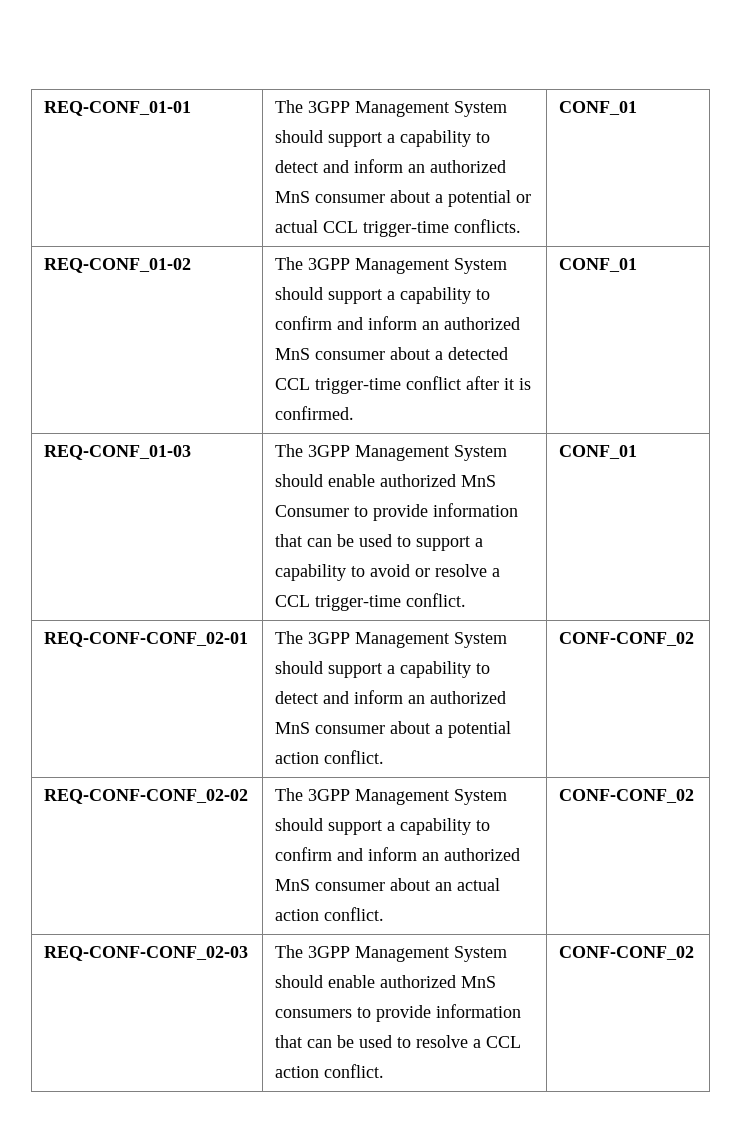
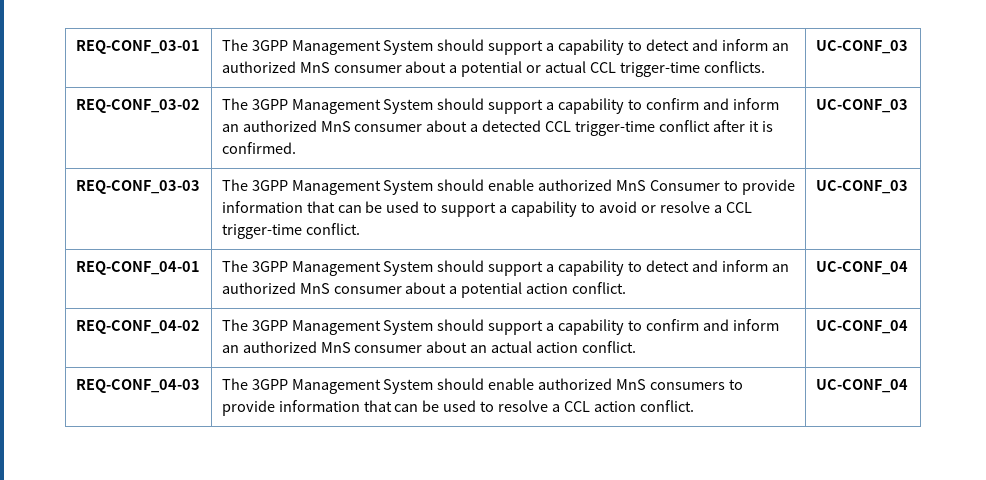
- REQ-CONF_01-01 | The 3GPP Management System should support a capability to detect and inform an authorized MnS consumer about a potential or actual CCL trigger-time conflicts. | CONF_01
- REQ-CONF_01-02 | The 3GPP Management System should support a capability to confirm and inform an authorized MnS consumer about a detected CCL trigger-time conflict after it is confirmed. | CONF_01
- REQ-CONF_01-03 | The 3GPP Management System should enable authorized MnS Consumer to provide information that can be used to support a capability to avoid or resolve a CCL trigger-time conflict. | CONF_01
- REQ-CONF-CONF_02-01 | The 3GPP Management System should support a capability to detect and inform an authorized MnS consumer about a potential action conflict. | CONF-CONF_02
- REQ-CONF-CONF_02-02 | The 3GPP Management System should support a capability to confirm and inform an authorized MnS consumer about an actual action conflict. | CONF-CONF_02
- REQ-CONF-CONF_02-03 | The 3GPP Management System should enable authorized MnS consumers to provide information that can be used to resolve a CCL action conflict. | CONF-CONF_02
+ REQ-CONF_03-01 | The 3GPP Management System should support a capability to detect and inform an authorized MnS consumer about a potential or actual CCL trigger-time conflicts. | UC-CONF_03
+ REQ-CONF_03-02 | The 3GPP Management System should support a capability to confirm and inform an authorized MnS consumer about a detected CCL trigger-time conflict after it is confirmed. | UC-CONF_03
+ REQ-CONF_03-03 | The 3GPP Management System should enable authorized MnS Consumer to provide information that can be used to support a capability to avoid or resolve a CCL trigger-time conflict. | UC-CONF_03
+ REQ-CONF_04-01 | The 3GPP Management System should support a capability to detect and inform an authorized MnS consumer about a potential action conflict. | UC-CONF_04
+ REQ-CONF_04-02 | The 3GPP Management System should support a capability to confirm and inform an authorized MnS consumer about an actual action conflict. | UC-CONF_04
+ REQ-CONF_04-03 | The 3GPP Management System should enable authorized MnS consumers to provide information that can be used to resolve a CCL action conflict. | UC-CONF_04

